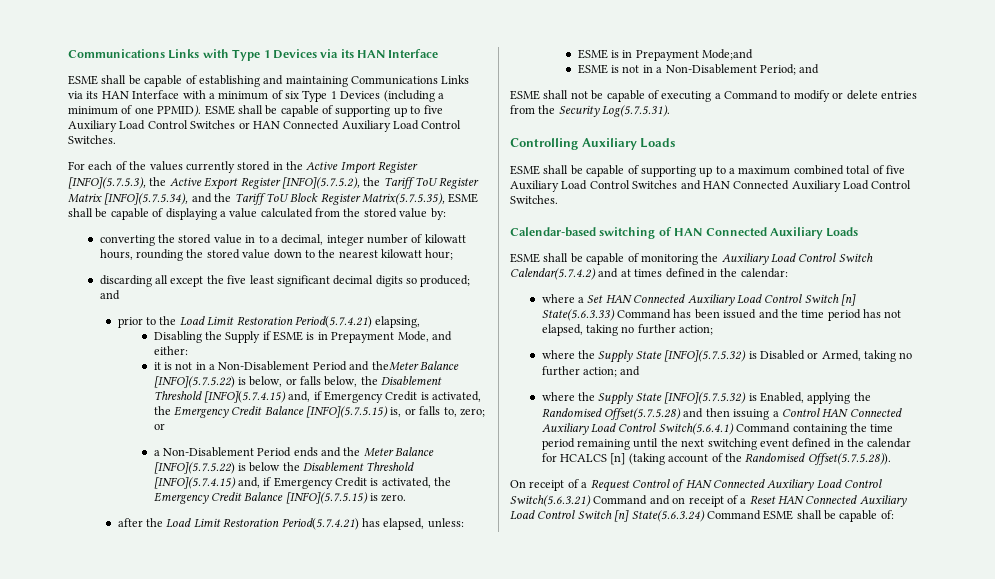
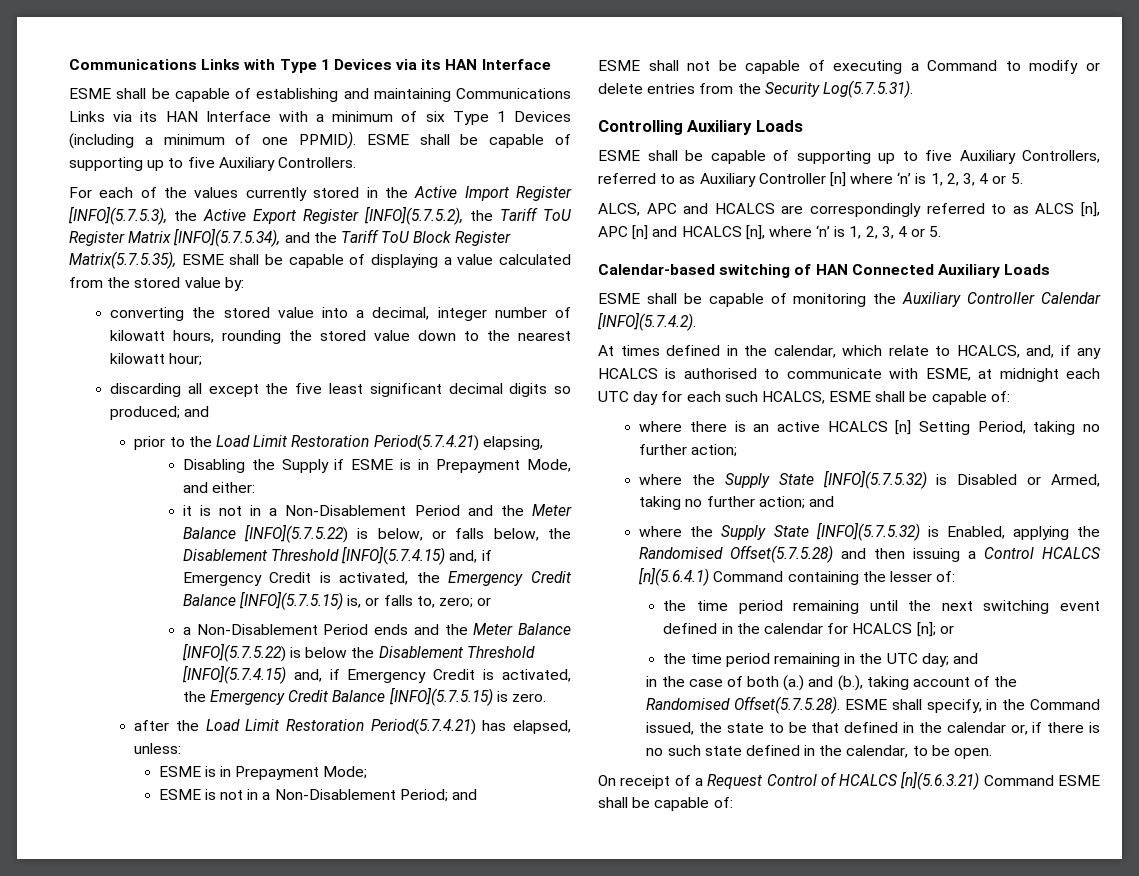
- ESME shall be capable of supporting up to five Auxiliary Load Control Switches or HAN Connected Auxiliary Load Control Switches.
+ ESME shall be capable of supporting up to five Auxiliary Controllers.
- converting the stored value in to a decimal, integer number of kilowatt hours, rounding the stored value down to the nearest kilowatt hour;
+ converting the stored value into a decimal, integer number of kilowatt hours, rounding the stored value down to the nearest kilowatt hour;
- it is not in a Non-Disablement Period and theMeter Balance [INFO](5.7.5.22) is below, or falls below, the Disablement Threshold [INFO](5.7.4.15) and, if Emergency Credit is activated, the Emergency Credit Balance [INFO](5.7.5.15) is, or falls to, zero; or
+ it is not in a Non-Disablement Period and the Meter Balance [INFO](5.7.5.22) is below, or falls below, the Disablement Threshold [INFO](5.7.4.15) and, if Emergency Credit is activated, the Emergency Credit Balance [INFO](5.7.5.15) is, or falls to, zero; or
- ESME is in Prepayment Mode;and
+ ESME is in Prepayment Mode;
- ESME shall be capable of supporting up to a maximum combined total of five Auxiliary Load Control Switches and HAN Connected Auxiliary Load Control Switches.
+ ESME shall be capable of supporting up to five Auxiliary Controllers, referred to as Auxiliary Controller [n] where ‘n’ is 1, 2, 3, 4 or 5.
+ ALCS, APC and HCALCS are correspondingly referred to as ALCS [n], APC [n] and HCALCS [n], where ‘n’ is 1, 2, 3, 4 or 5.
- ESME shall be capable of monitoring the Auxiliary Load Control Switch Calendar(5.7.4.2) and at times defined in the calendar:
- where a Set HAN Connected Auxiliary Load Control Switch [n] State(5.6.3.33) Command has been issued and the time period has not elapsed, taking no further action;
+ ESME shall be capable of monitoring the Auxiliary Controller Calendar [INFO](5.7.4.2).
+ At times defined in the calendar, which relate to HCALCS, and, if any HCALCS is authorised to communicate with ESME, at midnight each UTC day for each such HCALCS, ESME shall be capable of:
+ where there is an active HCALCS [n] Setting Period, taking no further action;
- where the Supply State [INFO](5.7.5.32) is Enabled, applying the Randomised Offset(5.7.5.28) and then issuing a Control HAN Connected Auxiliary Load Control Switch(5.6.4.1) Command containing the time period remaining until the next switching event defined in the calendar for HCALCS [n] (taking account of the Randomised Offset(5.7.5.28)).
+ where the Supply State [INFO](5.7.5.32) is Enabled, applying the Randomised Offset(5.7.5.28) and then issuing a Control HCALCS [n](5.6.4.1) Command containing the lesser of:
+ the time period remaining until the next switching event defined in the calendar for HCALCS [n]; or
+ the time period remaining in the UTC day; and
+ in the case of both (a.) and (b.), taking account of the Randomised Offset(5.7.5.28). ESME shall specify, in the Command issued, the state to be that defined in the calendar or, if there is no such state defined in the calendar, to be open.
- On receipt of a Request Control of HAN Connected Auxiliary Load Control Switch(5.6.3.21) Command and on receipt of a Reset HAN Connected Auxiliary Load Control Switch [n] State(5.6.3.24) Command ESME shall be capable of:
+ On receipt of a Request Control of HCALCS [n](5.6.3.21) Command ESME shall be capable of:

